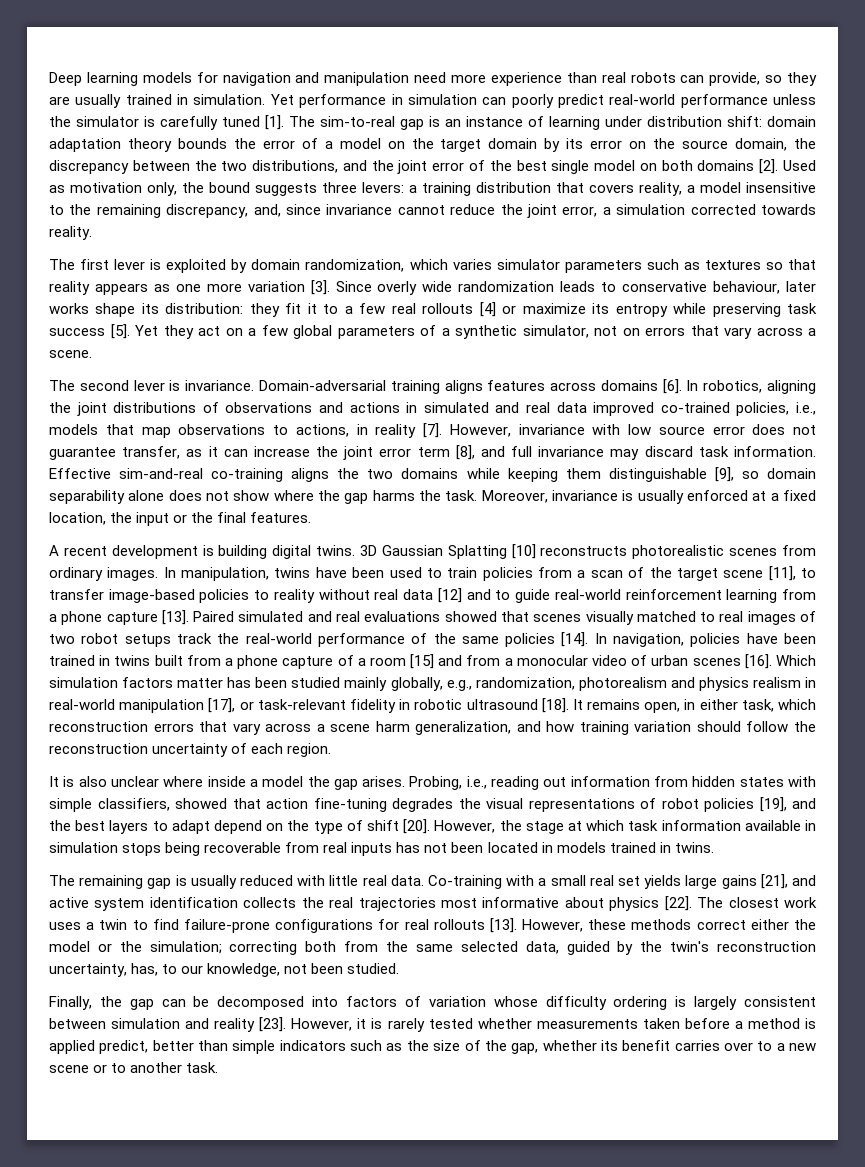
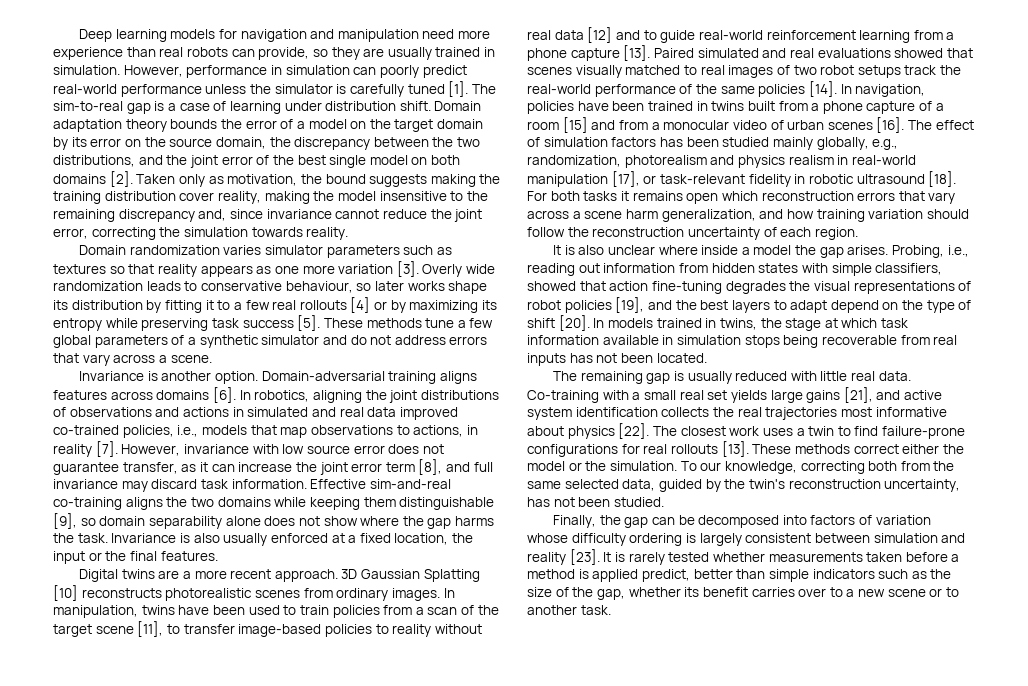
- Yet performance in simulation can poorly predict real-world performance unless the simulator is carefully tuned [1].
+ However, performance in simulation can poorly predict real-world performance unless the simulator is carefully tuned [1].
- The sim-to-real gap is an instance of learning under distribution shift: domain adaptation theory bounds the error of a model on the target domain by its error on the source domain, the discrepancy between the two distributions, and the joint error of the best single model on both domains [2].
+ The sim-to-real gap is a case of learning under distribution shift. Domain adaptation theory bounds the error of a model on the target domain by its error on the source domain, the discrepancy between the two distributions, and the joint error of the best single model on both domains [2].
- Used as motivation only, the bound suggests three levers: a training distribution that covers reality, a model insensitive to the remaining discrepancy, and, since invariance cannot reduce the joint error, a simulation corrected towards reality.
+ Taken only as motivation, the bound suggests making the training distribution cover reality, making the model insensitive to the remaining discrepancy and, since invariance cannot reduce the joint error, correcting the simulation towards reality.
- The first lever is exploited by domain randomization, which varies simulator parameters such as textures so that reality appears as one more variation [3].
+ Domain randomization varies simulator parameters such as textures so that reality appears as one more variation [3].
- Since overly wide randomization leads to conservative behaviour, later works shape its distribution: they fit it to a few real rollouts [4] or maximize its entropy while preserving task success [5].
+ Overly wide randomization leads to conservative behaviour, so later works shape its distribution by fitting it to a few real rollouts [4] or by maximizing its entropy while preserving task success [5].
- Yet they act on a few global parameters of a synthetic simulator, not on errors that vary across a scene.
+ These methods tune a few global parameters of a synthetic simulator and do not address errors that vary across a scene.
- The second lever is invariance.
+ Invariance is another option.
- Moreover, invariance is usually enforced at a fixed location, the input or the final features.
+ Invariance is also usually enforced at a fixed location, the input or the final features.
- A recent development is building digital twins.
+ Digital twins are a more recent approach.
- Which simulation factors matter has been studied mainly globally, e.g., randomization, photorealism and physics realism in real-world manipulation [17], or task-relevant fidelity in robotic ultrasound [18].
+ The effect of simulation factors has been studied mainly globally, e.g., randomization, photorealism and physics realism in real-world manipulation [17], or task-relevant fidelity in robotic ultrasound [18].
- It remains open, in either task, which reconstruction errors that vary across a scene harm generalization, and how training variation should follow the reconstruction uncertainty of each region.
+ For both tasks it remains open which reconstruction errors that vary across a scene harm generalization, and how training variation should follow the reconstruction uncertainty of each region.
- However, the stage at which task information available in simulation stops being recoverable from real inputs has not been located in models trained in twins.
+ In models trained in twins, the stage at which task information available in simulation stops being recoverable from real inputs has not been located.
- However, these methods correct either the model or the simulation; correcting both from the same selected data, guided by the twin's reconstruction uncertainty, has, to our knowledge, not been studied.
+ These methods correct either the model or the simulation. To our knowledge, correcting both from the same selected data, guided by the twin's reconstruction uncertainty, has not been studied.
- However, it is rarely tested whether measurements taken before a method is applied predict, better than simple indicators such as the size of the gap, whether its benefit carries over to a new scene or to another task.
+ It is rarely tested whether measurements taken before a method is applied predict, better than simple indicators such as the size of the gap, whether its benefit carries over to a new scene or to another task.

